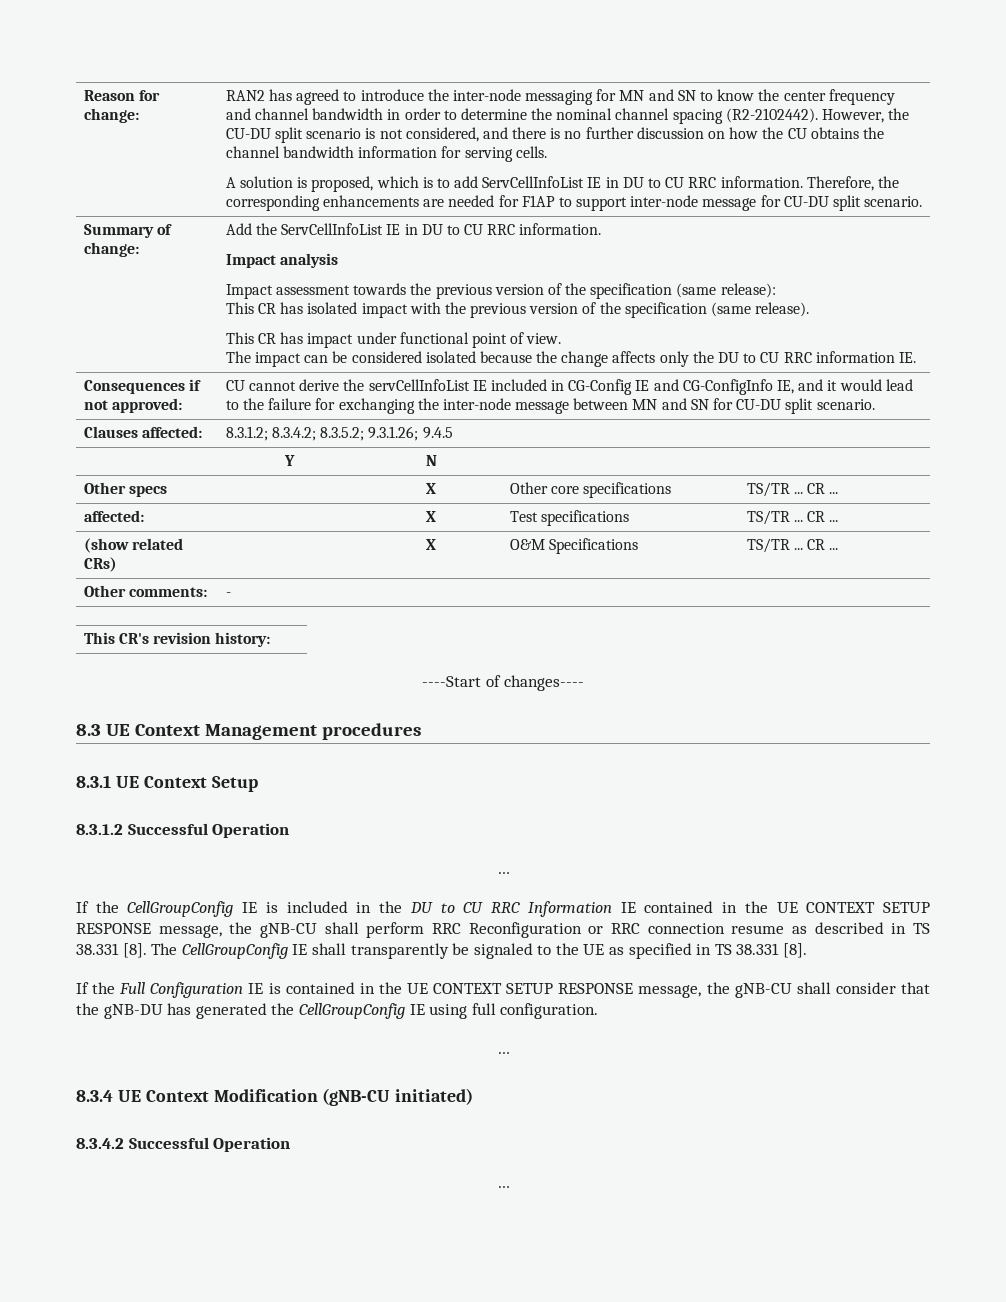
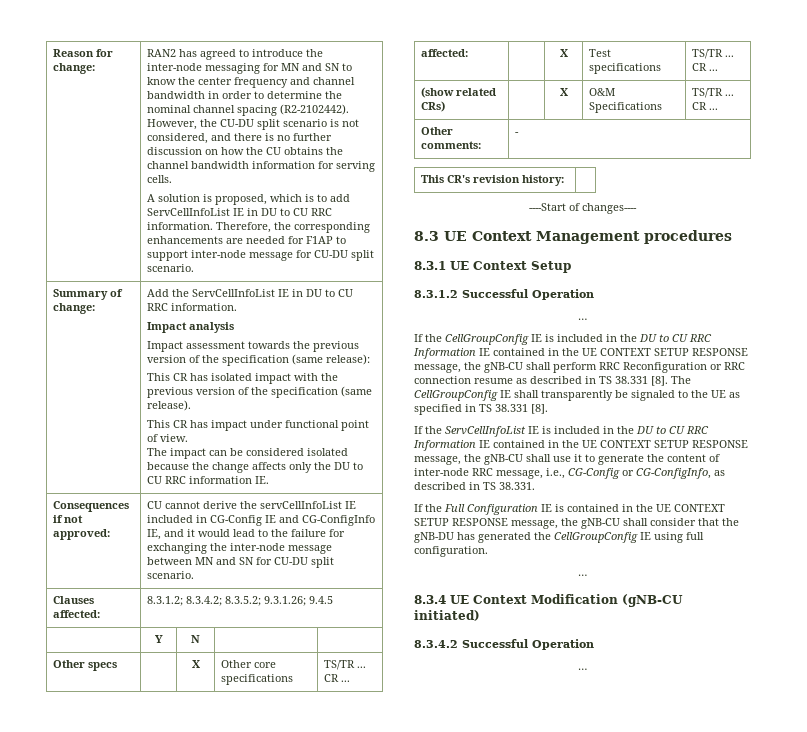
+ If the ServCellInfoList IE is included in the DU to CU RRC Information IE contained in the UE CONTEXT SETUP RESPONSE message, the gNB-CU shall use it to generate the content of inter-node RRC message, i.e., CG-Config or CG-ConfigInfo, as described in TS 38.331.

